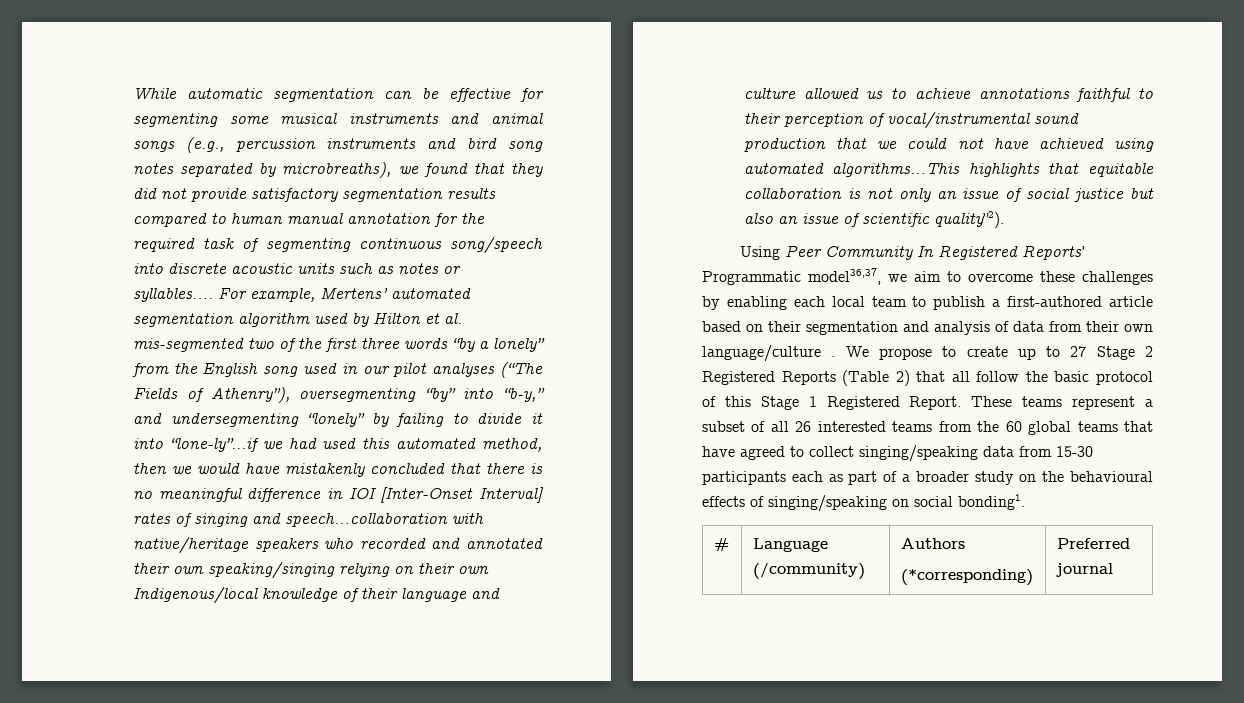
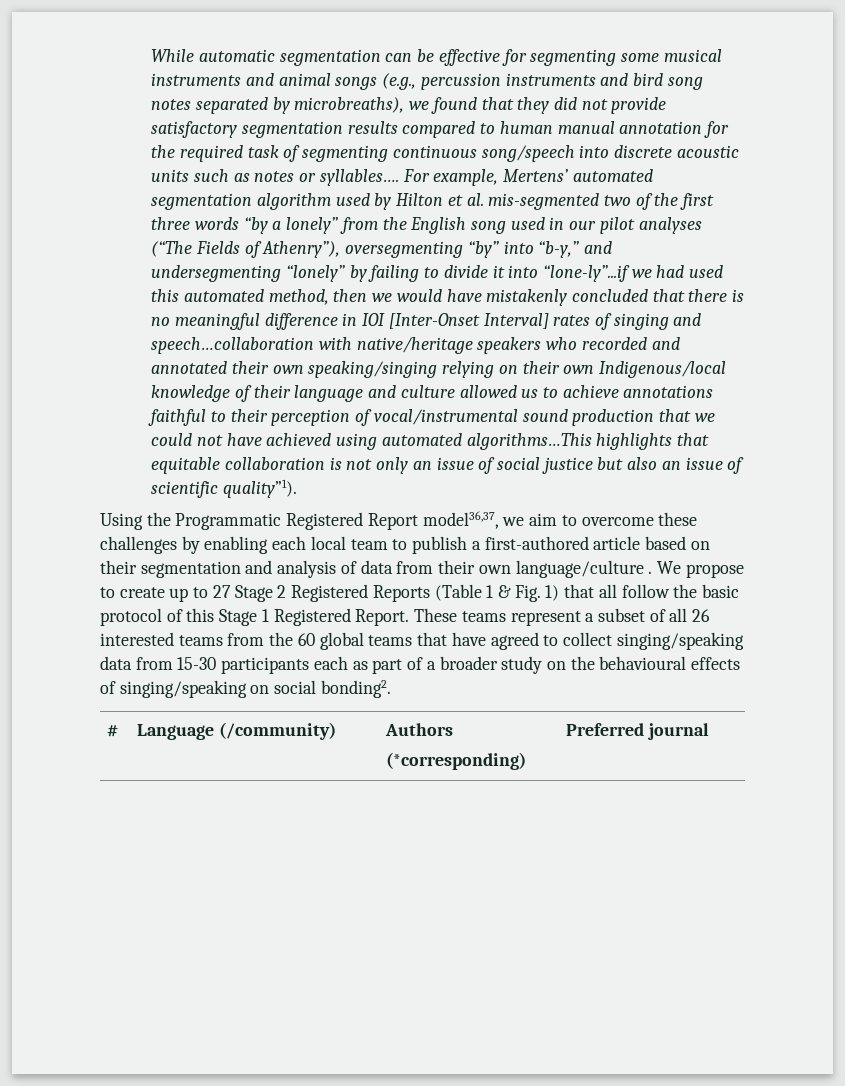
- For example, Mertens’ automated segmentation algorithm used by Hilton et al. mis-segmented two of the first three words “by a lonely” from the English song used in our pilot analyses (“The Fields of Athenry”), oversegmenting “by” into “b-y,” and undersegmenting “lonely” by failing to divide it into “lone-ly”...if we had used this automated method, then we would have mistakenly concluded that there is no meaningful difference in IOI [Inter-Onset Interval] rates of singing and speech…collaboration with native/heritage speakers who recorded and annotated their own speaking/singing relying on their own Indigenous/local knowledge of their language and culture allowed us to achieve annotations faithful to their perception of vocal/instrumental sound production that we could not have achieved using automated algorithms…This highlights that equitable collaboration is not only an issue of social justice but also an issue of scientific quality”2).
+ For example, Mertens’ automated segmentation algorithm used by Hilton et al. mis-segmented two of the first three words “by a lonely” from the English song used in our pilot analyses (“The Fields of Athenry”), oversegmenting “by” into “b-y,” and undersegmenting “lonely” by failing to divide it into “lone-ly”...if we had used this automated method, then we would have mistakenly concluded that there is no meaningful difference in IOI [Inter-Onset Interval] rates of singing and speech…collaboration with native/heritage speakers who recorded and annotated their own speaking/singing relying on their own Indigenous/local knowledge of their language and culture allowed us to achieve annotations faithful to their perception of vocal/instrumental sound production that we could not have achieved using automated algorithms…This highlights that equitable collaboration is not only an issue of social justice but also an issue of scientific quality”1).
- Using Peer Community In Registered Reports’ Programmatic model36,37, we aim to overcome these challenges by enabling each local team to publish a first-authored article based on their segmentation and analysis of data from their own language/culture .
+ Using the Programmatic Registered Report model36,37, we aim to overcome these challenges by enabling each local team to publish a first-authored article based on their segmentation and analysis of data from their own language/culture .
- We propose to create up to 27 Stage 2 Registered Reports (Table 2) that all follow the basic protocol of this Stage 1 Registered Report.
+ We propose to create up to 27 Stage 2 Registered Reports (Table 1 & Fig. 1) that all follow the basic protocol of this Stage 1 Registered Report.
- These teams represent a subset of all 26 interested teams from the 60 global teams that have agreed to collect singing/speaking data from 15-30 participants each as part of a broader study on the behavioural effects of singing/speaking on social bonding1.
+ These teams represent a subset of all 26 interested teams from the 60 global teams that have agreed to collect singing/speaking data from 15-30 participants each as part of a broader study on the behavioural effects of singing/speaking on social bonding2.

